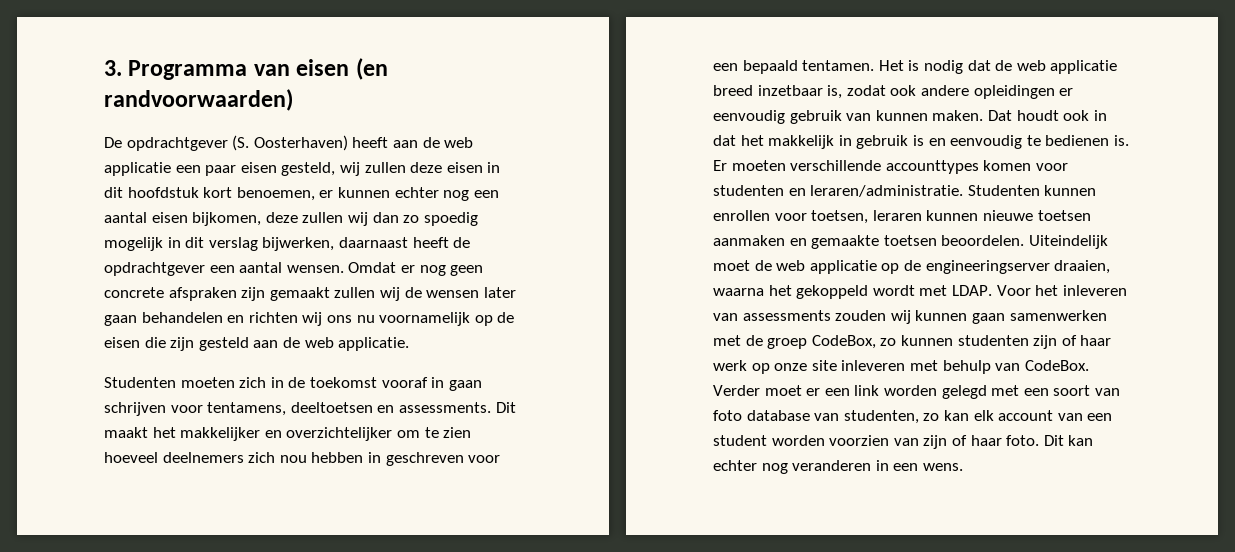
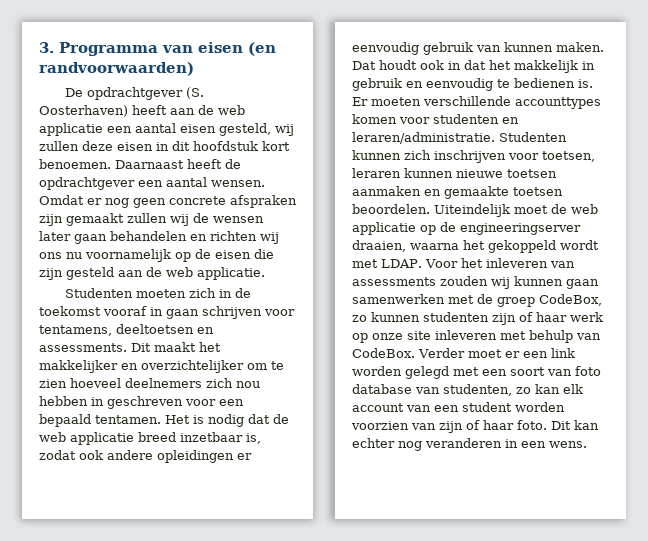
- De opdrachtgever (S. Oosterhaven) heeft aan de web applicatie een paar eisen gesteld, wij zullen deze eisen in dit hoofdstuk kort benoemen, er kunnen echter nog een aantal eisen bijkomen, deze zullen wij dan zo spoedig mogelijk in dit verslag bijwerken, daarnaast heeft de opdrachtgever een aantal wensen.
+ De opdrachtgever (S. Oosterhaven) heeft aan de web applicatie een aantal eisen gesteld, wij zullen deze eisen in dit hoofdstuk kort benoemen. Daarnaast heeft de opdrachtgever een aantal wensen.
- Dat houdt ook in dat het makkelijk in gebruik is en eenvoudig te bedienen is.
+ Dat houdt ook in dat het makkelijk in gebruik en eenvoudig te bedienen is.
- Studenten kunnen enrollen voor toetsen, leraren kunnen nieuwe toetsen aanmaken en gemaakte toetsen beoordelen.
+ Studenten kunnen zich inschrijven voor toetsen, leraren kunnen nieuwe toetsen aanmaken en gemaakte toetsen beoordelen.

